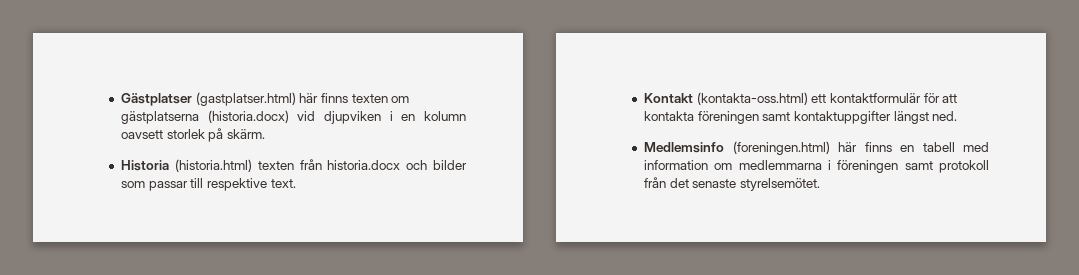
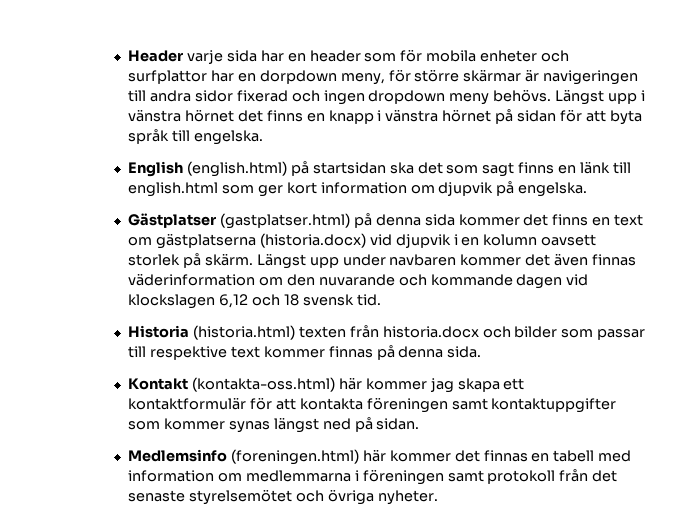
- Gästplatser (gastplatser.html) här finns texten om gästplatserna (historia.docx) vid djupviken i en kolumn oavsett storlek på skärm.
+ Header varje sida har en header som för mobila enheter och surfplattor har en dorpdown meny, för större skärmar är navigeringen till andra sidor fixerad och ingen dropdown meny behövs. Längst upp i vänstra hörnet det finns en knapp i vänstra hörnet på sidan för att byta språk till engelska.
+ English (english.html) på startsidan ska det som sagt finns en länk till english.html som ger kort information om djupvik på engelska.
+ Gästplatser (gastplatser.html) på denna sida kommer det finns en text om gästplatserna (historia.docx) vid djupvik i en kolumn oavsett storlek på skärm. Längst upp under navbaren kommer det även finnas väderinformation om den nuvarande och kommande dagen vid klockslagen 6,12 och 18 svensk tid.
- Historia (historia.html) texten från historia.docx och bilder som passar till respektive text.
- Kontakt (kontakta-oss.html) ett kontaktformulär för att kontakta föreningen samt kontaktuppgifter längst ned.
+ Historia (historia.html) texten från historia.docx och bilder som passar till respektive text kommer finnas på denna sida.
+ Kontakt (kontakta-oss.html) här kommer jag skapa ett kontaktformulär för att kontakta föreningen samt kontaktuppgifter som kommer synas längst ned på sidan.
- Medlemsinfo (foreningen.html) här finns en tabell med information om medlemmarna i föreningen samt protokoll från det senaste styrelsemötet.
+ Medlemsinfo (foreningen.html) här kommer det finnas en tabell med information om medlemmarna i föreningen samt protokoll från det senaste styrelsemötet och övriga nyheter.

